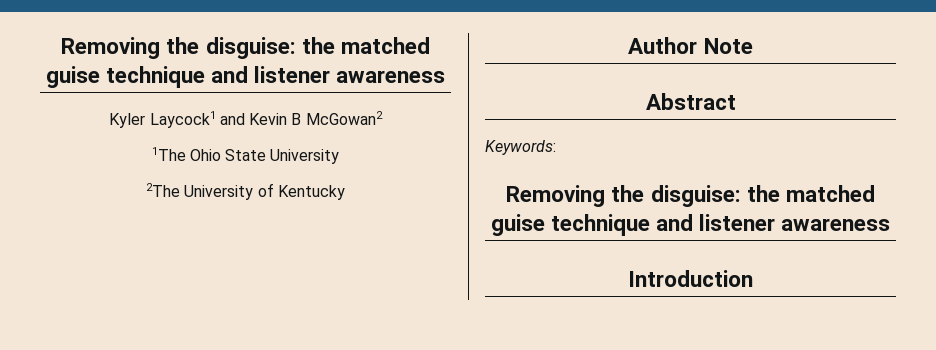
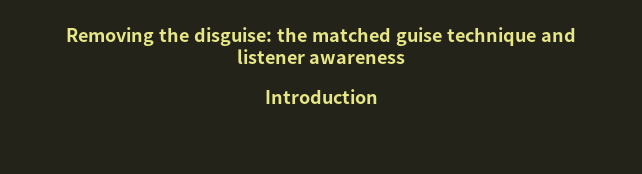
- Kyler Laycock1 and Kevin B McGowan2
- 1The Ohio State University
- 2The University of Kentucky
- Author Note
- Abstract
- Keywords:
- Removing the disguise: the matched guise technique and listener awareness

